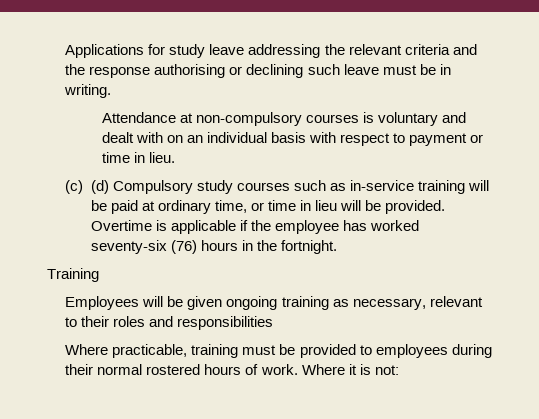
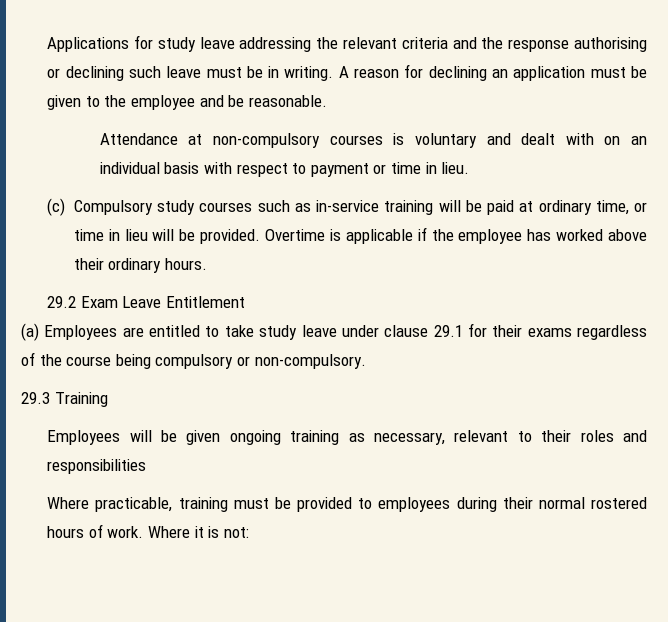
+ A reason for declining an application must be given to the employee and be reasonable.
- (c) (d) Compulsory study courses such as in-service training will be paid at ordinary time, or time in lieu will be provided.
+ (c) Compulsory study courses such as in-service training will be paid at ordinary time, or time in lieu will be provided.
- Overtime is applicable if the employee has worked seventy-six (76) hours in the fortnight.
- Training
+ Overtime is applicable if the employee has worked above their ordinary hours.
+ 29.2 Exam Leave Entitlement
+ (a) Employees are entitled to take study leave under clause 29.1 for their exams regardless of the course being compulsory or non-compulsory.
+ 29.3 Training

